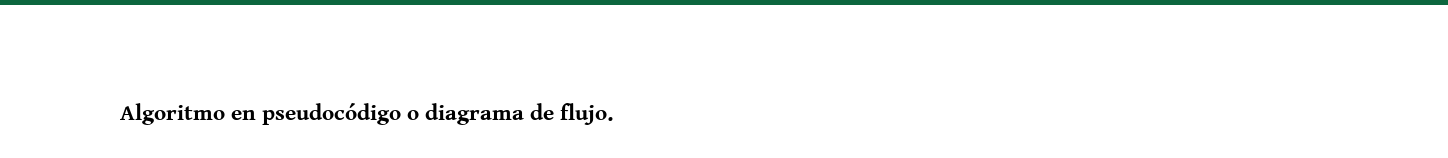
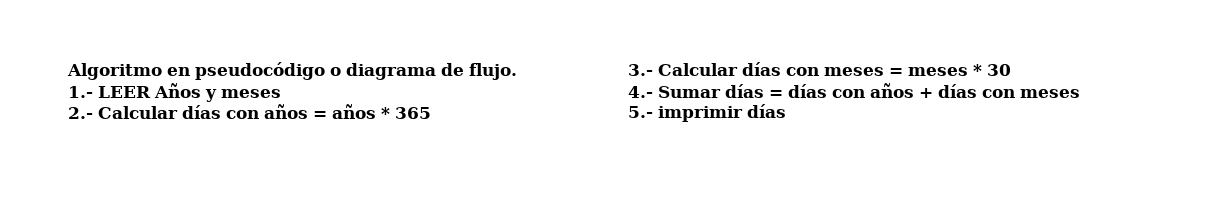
+ 1.- LEER Años y meses
+ 2.- Calcular días con años = años * 365
+ 3.- Calcular días con meses = meses * 30
+ 4.- Sumar días = días con años + días con meses
+ 5.- imprimir días

